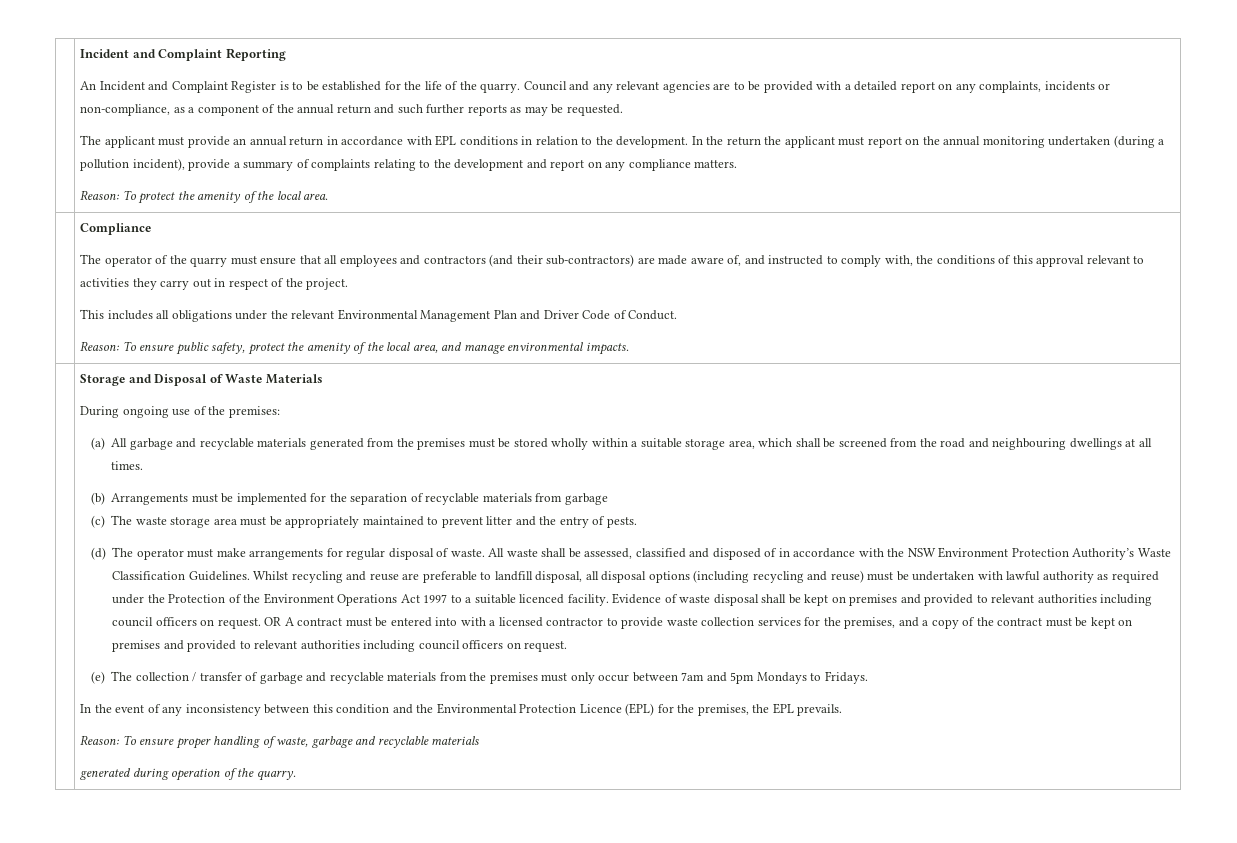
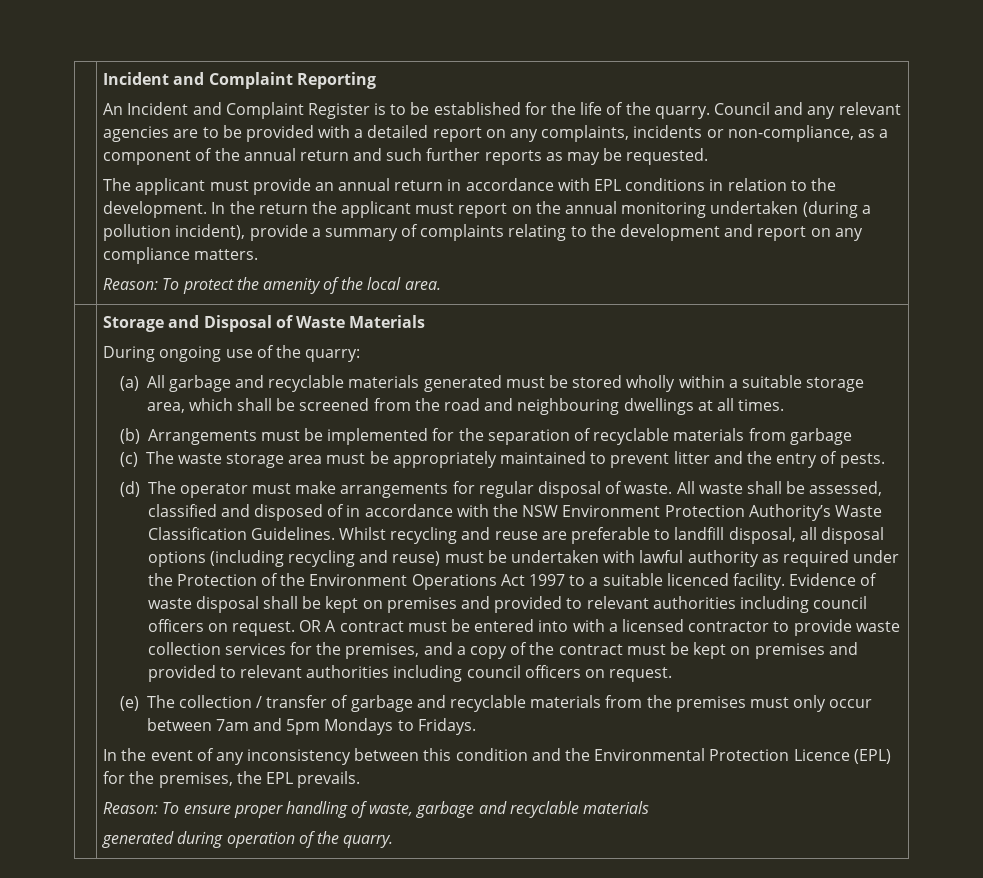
- Compliance
- The operator of the quarry must ensure that all employees and contractors (and their sub-contractors) are made aware of, and instructed to comply with, the conditions of this approval relevant to activities they carry out in respect of the project.
- This includes all obligations under the relevant Environmental Management Plan and Driver Code of Conduct.
- Reason: To ensure public safety, protect the amenity of the local area, and manage environmental impacts.
- During ongoing use of the premises:
+ During ongoing use of the quarry:
- (a) All garbage and recyclable materials generated from the premises must be stored wholly within a suitable storage area, which shall be screened from the road and neighbouring dwellings at all times.
+ (a) All garbage and recyclable materials generated must be stored wholly within a suitable storage area, which shall be screened from the road and neighbouring dwellings at all times.

